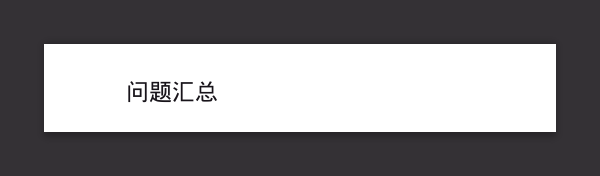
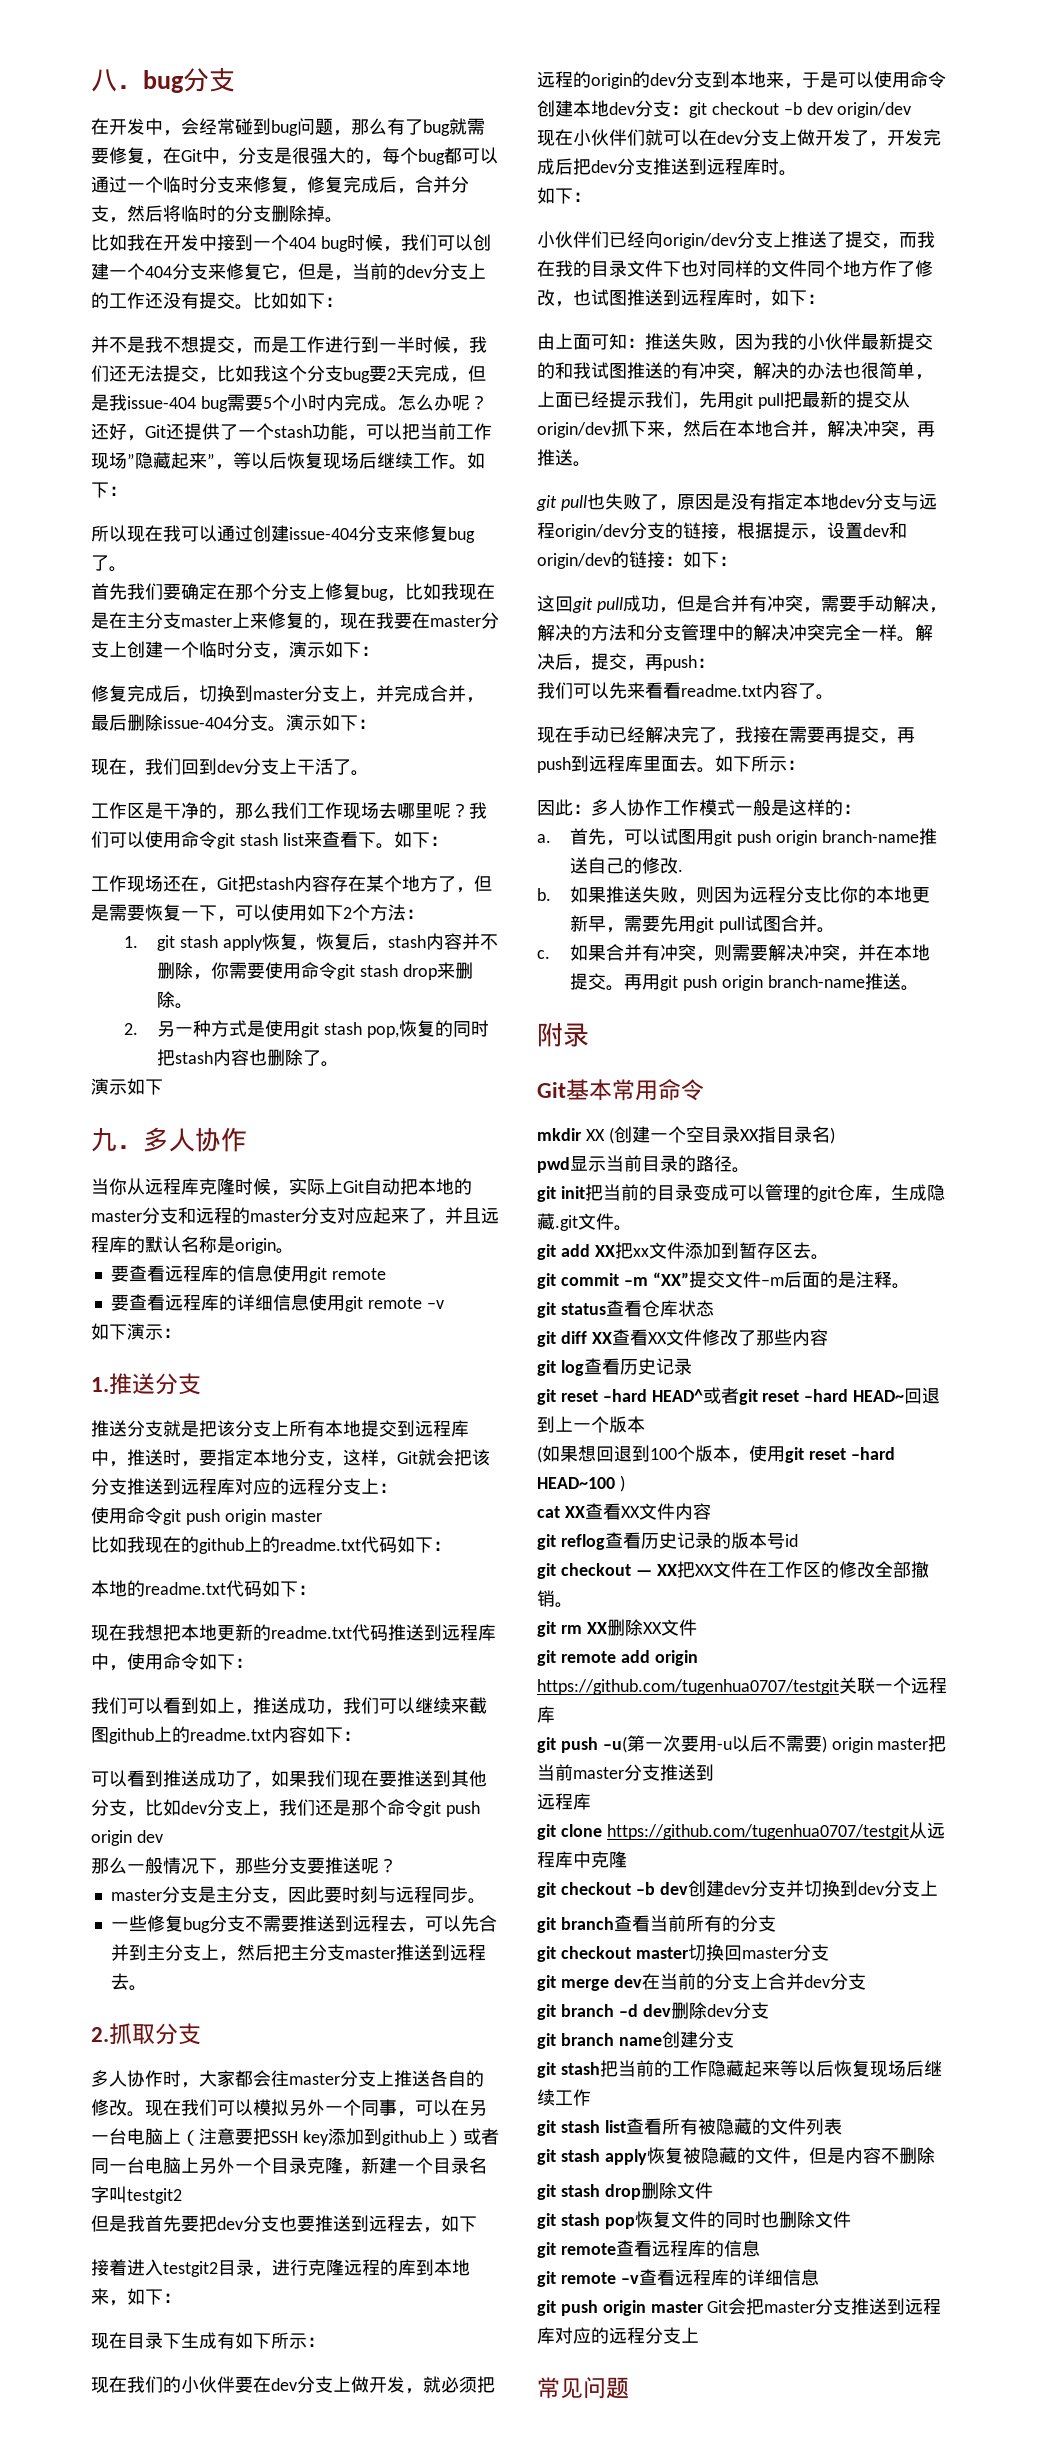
- 问题汇总
+ 八．bug分支
+ 在开发中，会经常碰到bug问题，那么有了bug就需要修复，在Git中，分支是很强大的，每个bug都可以通过一个临时分支来修复，修复完成后，合并分支，然后将临时的分支删除掉。
+ 比如我在开发中接到一个404 bug时候，我们可以创建一个404分支来修复它，但是，当前的dev分支上的工作还没有提交。比如如下：
+ 并不是我不想提交，而是工作进行到一半时候，我们还无法提交，比如我这个分支bug要2天完成，但是我issue-404 bug需要5个小时内完成。怎么办呢？还好，Git还提供了一个stash功能，可以把当前工作现场”隐藏起来”，等以后恢复现场后继续工作。如下：
+ 所以现在我可以通过创建issue-404分支来修复bug了。
+ 首先我们要确定在那个分支上修复bug，比如我现在是在主分支master上来修复的，现在我要在master分支上创建一个临时分支，演示如下：
+ 修复完成后，切换到master分支上，并完成合并，最后删除issue-404分支。演示如下：
+ 现在，我们回到dev分支上干活了。
+ 工作区是干净的，那么我们工作现场去哪里呢？我们可以使用命令git stash list来查看下。如下：
+ 工作现场还在，Git把stash内容存在某个地方了，但是需要恢复一下，可以使用如下2个方法：
+ 1. git stash apply恢复，恢复后，stash内容并不删除，你需要使用命令git stash drop来删除。
+ 2.另一种方式是使用git stash pop,恢复的同时把stash内容也删除了。
+ 演示如下
+ 九．多人协作
+ 当你从远程库克隆时候，实际上Git自动把本地的master分支和远程的master分支对应起来了，并且远程库的默认名称是origin。
+ 要查看远程库的信息使用git remote
+ 要查看远程库的详细信息使用git remote –v
+ 如下演示：
+ 1.推送分支
+ 推送分支就是把该分支上所有本地提交到远程库中，推送时，要指定本地分支，这样，Git就会把该分支推送到远程库对应的远程分支上：
+ 使用命令git push origin master
+ 比如我现在的github上的readme.txt代码如下：
+ 本地的readme.txt代码如下：
+ 现在我想把本地更新的readme.txt代码推送到远程库中，使用命令如下：
+ 我们可以看到如上，推送成功，我们可以继续来截图github上的readme.txt内容如下：
+ 可以看到推送成功了，如果我们现在要推送到其他分支，比如dev分支上，我们还是那个命令git push origin dev
+ 那么一般情况下，那些分支要推送呢？
+ master分支是主分支，因此要时刻与远程同步。
+ 一些修复bug分支不需要推送到远程去，可以先合并到主分支上，然后把主分支master推送到远程去。
+ 2.抓取分支
+ 多人协作时，大家都会往master分支上推送各自的修改。现在我们可以模拟另外一个同事，可以在另一台电脑上（注意要把SSH key添加到github上）或者同一台电脑上另外一个目录克隆，新建一个目录名字叫testgit2
+ 但是我首先要把dev分支也要推送到远程去，如下
+ 接着进入testgit2目录，进行克隆远程的库到本地来，如下：
+ 现在目录下生成有如下所示：
+ 现在我们的小伙伴要在dev分支上做开发，就必须把远程的origin的dev分支到本地来，于是可以使用命令创建本地dev分支：git checkout –b dev origin/dev
+ 现在小伙伴们就可以在dev分支上做开发了，开发完成后把dev分支推送到远程库时。
+ 如下：
+ 小伙伴们已经向origin/dev分支上推送了提交，而我在我的目录文件下也对同样的文件同个地方作了修改，也试图推送到远程库时，如下：
+ 由上面可知：推送失败，因为我的小伙伴最新提交的和我试图推送的有冲突，解决的办法也很简单，上面已经提示我们，先用git pull把最新的提交从origin/dev抓下来，然后在本地合并，解决冲突，再推送。
+ git pull也失败了，原因是没有指定本地dev分支与远程origin/dev分支的链接，根据提示，设置dev和origin/dev的链接：如下：
+ 这回git pull成功，但是合并有冲突，需要手动解决，解决的方法和分支管理中的解决冲突完全一样。解决后，提交，再push：
+ 我们可以先来看看readme.txt内容了。
+ 现在手动已经解决完了，我接在需要再提交，再push到远程库里面去。如下所示：
+ 因此：多人协作工作模式一般是这样的：
+ a.首先，可以试图用git push origin branch-name推送自己的修改.
+ b.如果推送失败，则因为远程分支比你的本地更新早，需要先用git pull试图合并。
+ c.如果合并有冲突，则需要解决冲突，并在本地提交。再用git push origin branch-name推送。
+ 附录
+ Git基本常用命令
+ mkdir XX (创建一个空目录XX指目录名)
+ pwd显示当前目录的路径。
+ git init把当前的目录变成可以管理的git仓库，生成隐藏.git文件。
+ git add XX把xx文件添加到暂存区去。
+ git commit –m “XX”提交文件–m后面的是注释。
+ git status查看仓库状态
+ git diff XX查看XX文件修改了那些内容
+ git log查看历史记录
+ git reset –hard HEAD^或者git reset –hard HEAD~回退到上一个版本
+ (如果想回退到100个版本，使用git reset –hard HEAD~100 )
+ cat XX查看XX文件内容
+ git reflog查看历史记录的版本号id
+ git checkout — XX把XX文件在工作区的修改全部撤销。
+ git rm XX删除XX文件
+ git remote add origin https://github.com/tugenhua0707/testgit关联一个远程库
+ git push –u(第一次要用-u以后不需要) origin master把当前master分支推送到
+ 远程库
+ git clone https://github.com/tugenhua0707/testgit从远程库中克隆
+ git checkout –b dev创建dev分支并切换到dev分支上
+ git branch查看当前所有的分支
+ git checkout master切换回master分支
+ git merge dev在当前的分支上合并dev分支
+ git branch –d dev删除dev分支
+ git branch name创建分支
+ git stash把当前的工作隐藏起来等以后恢复现场后继续工作
+ git stash list查看所有被隐藏的文件列表
+ git stash apply恢复被隐藏的文件，但是内容不删除
+ git stash drop删除文件
+ git stash pop恢复文件的同时也删除文件
+ git remote查看远程库的信息
+ git remote –v查看远程库的详细信息
+ git push origin master Git会把master分支推送到远程库对应的远程分支上
+ 常见问题

